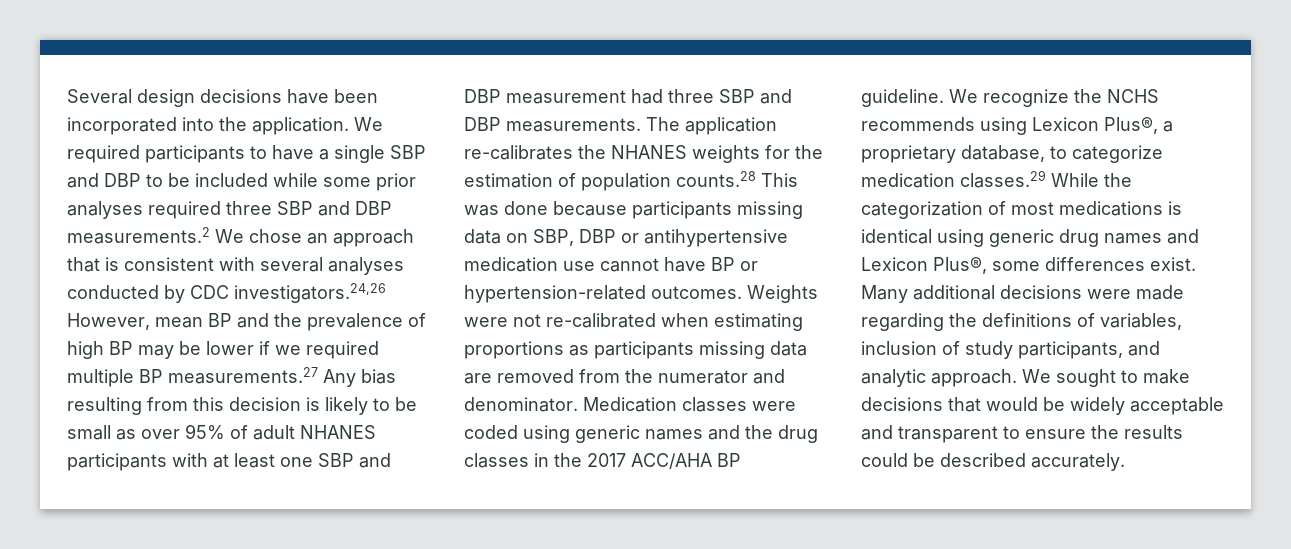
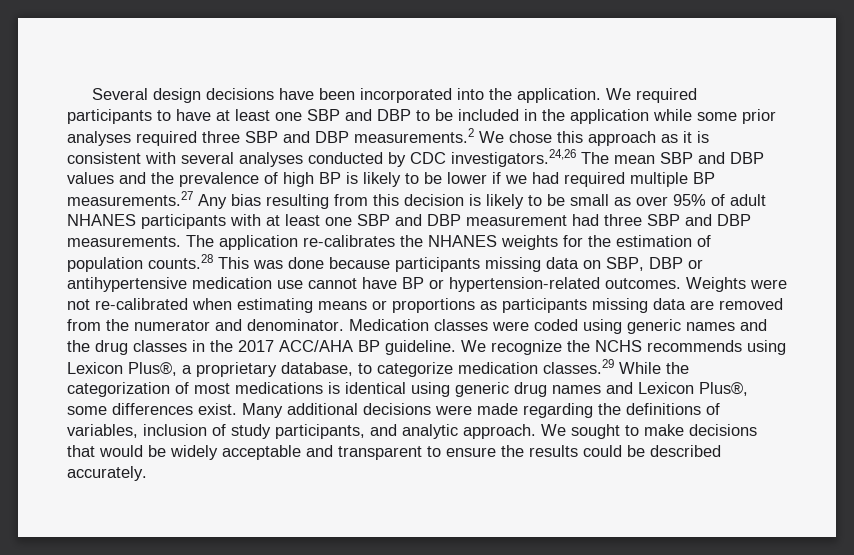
- We required participants to have a single SBP and DBP to be included while some prior analyses required three SBP and DBP measurements.2 We chose an approach that is consistent with several analyses conducted by CDC investigators.24,26 However, mean BP and the prevalence of high BP may be lower if we required multiple BP measurements.27 Any bias resulting from this decision is likely to be small as over 95% of adult NHANES participants with at least one SBP and DBP measurement had three SBP and DBP measurements.
+ We required participants to have at least one SBP and DBP to be included in the application while some prior analyses required three SBP and DBP measurements.2 We chose this approach as it is consistent with several analyses conducted by CDC investigators.24,26 The mean SBP and DBP values and the prevalence of high BP is likely to be lower if we had required multiple BP measurements.27 Any bias resulting from this decision is likely to be small as over 95% of adult NHANES participants with at least one SBP and DBP measurement had three SBP and DBP measurements.
- Weights were not re-calibrated when estimating proportions as participants missing data are removed from the numerator and denominator.
+ Weights were not re-calibrated when estimating means or proportions as participants missing data are removed from the numerator and denominator.

